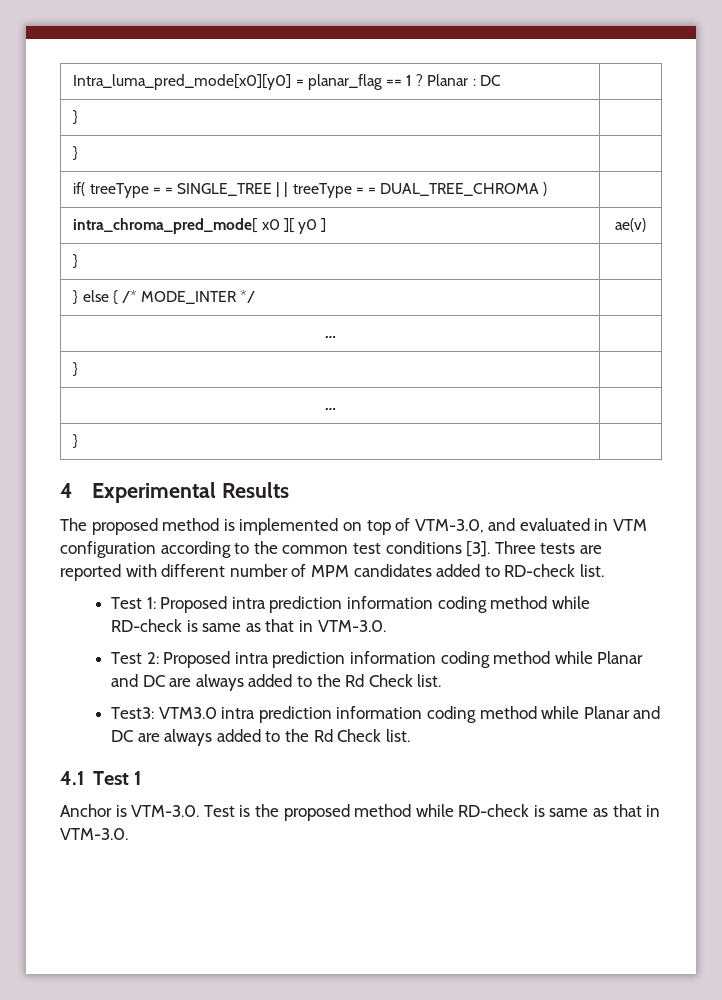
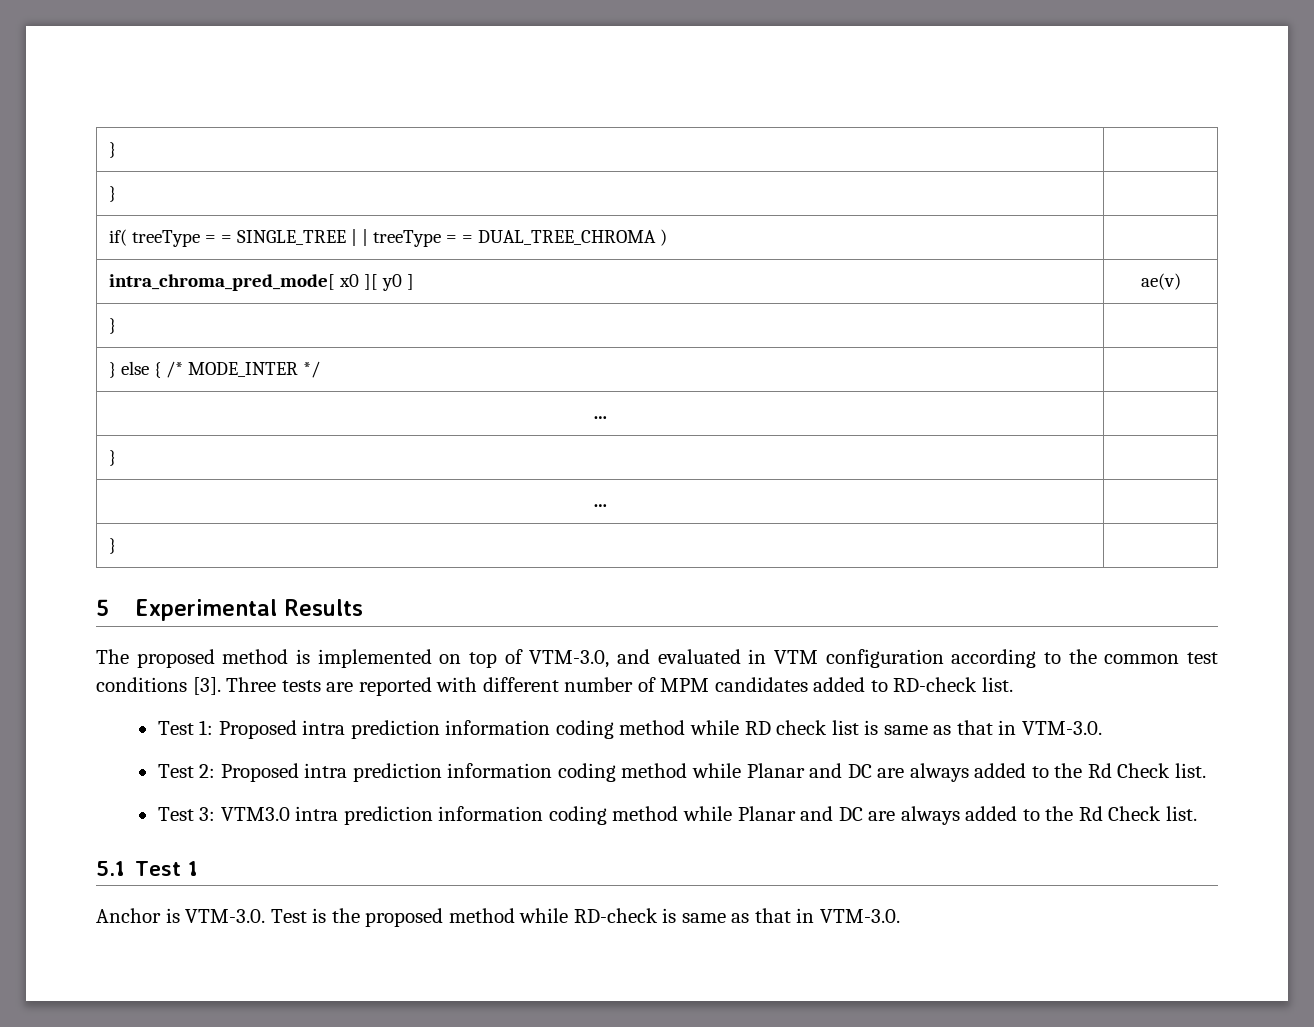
- Intra_luma_pred_mode[x0][y0] = planar_flag == 1 ? Planar : DC |
- 4 Experimental Results
+ 5 Experimental Results
- Test 1: Proposed intra prediction information coding method while RD-check is same as that in VTM-3.0.
+ Test 1: Proposed intra prediction information coding method while RD check list is same as that in VTM-3.0.
- Test3: VTM3.0 intra prediction information coding method while Planar and DC are always added to the Rd Check list.
+ Test 3: VTM3.0 intra prediction information coding method while Planar and DC are always added to the Rd Check list.
- 4.1 Test 1
+ 5.1 Test 1

